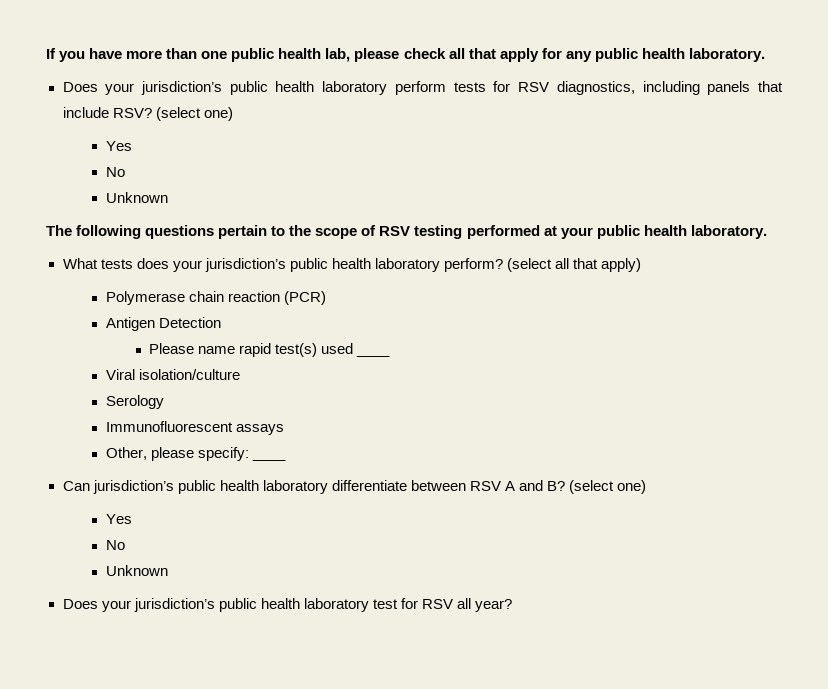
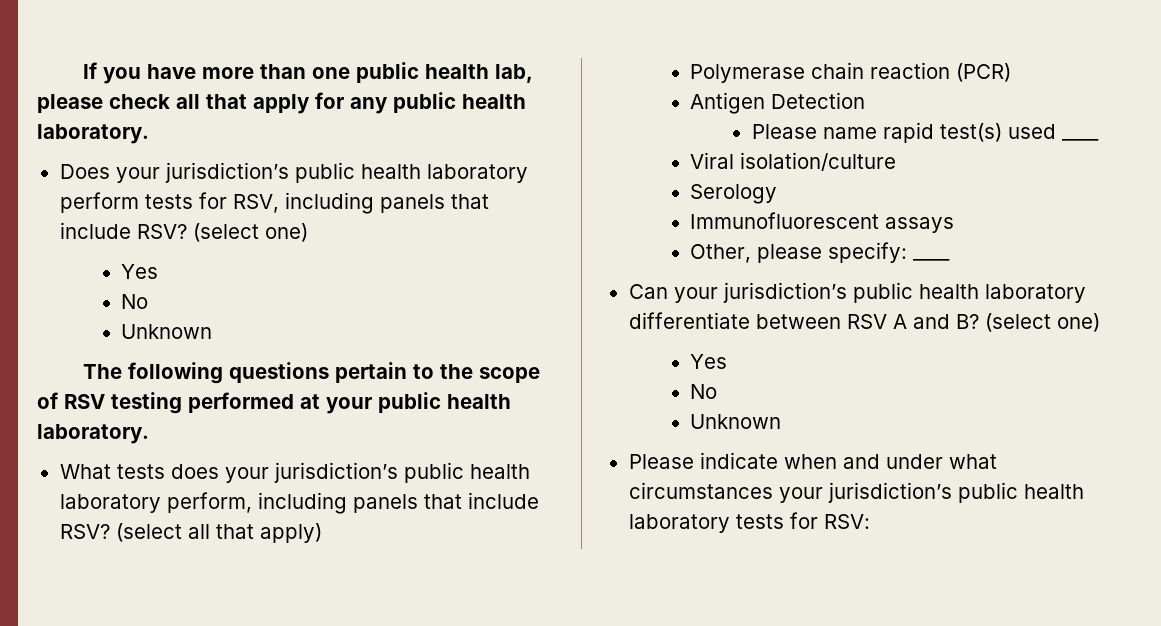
- Does your jurisdiction’s public health laboratory perform tests for RSV diagnostics, including panels that include RSV?
+ Does your jurisdiction’s public health laboratory perform tests for RSV, including panels that include RSV?
- What tests does your jurisdiction’s public health laboratory perform?
+ What tests does your jurisdiction’s public health laboratory perform, including panels that include RSV?
- Can jurisdiction’s public health laboratory differentiate between RSV A and B?
+ Can your jurisdiction’s public health laboratory differentiate between RSV A and B?
- Does your jurisdiction’s public health laboratory test for RSV all year?
+ Please indicate when and under what circumstances your jurisdiction’s public health laboratory tests for RSV:

